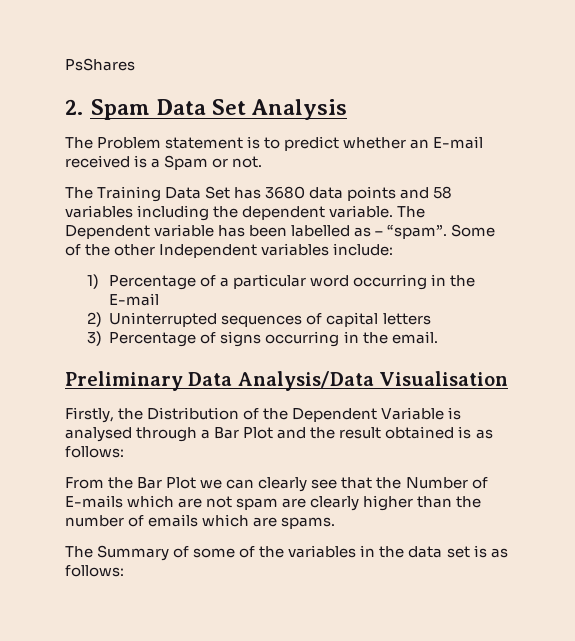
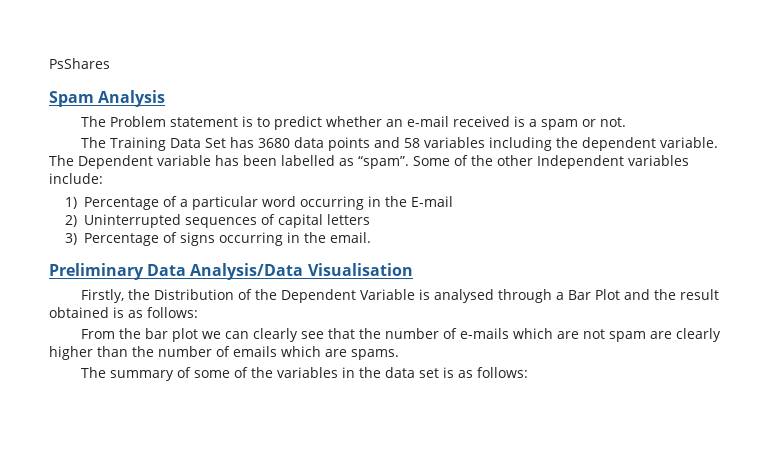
- 2. Spam Data Set Analysis
+ Spam Analysis
- The Problem statement is to predict whether an E-mail received is a Spam or not.
+ The Problem statement is to predict whether an e-mail received is a spam or not.
- The Dependent variable has been labelled as – “spam”.
+ The Dependent variable has been labelled as “spam”.
- From the Bar Plot we can clearly see that the Number of E-mails which are not spam are clearly higher than the number of emails which are spams.
+ From the bar plot we can clearly see that the number of e-mails which are not spam are clearly higher than the number of emails which are spams.
- The Summary of some of the variables in the data set is as follows:
+ The summary of some of the variables in the data set is as follows:

